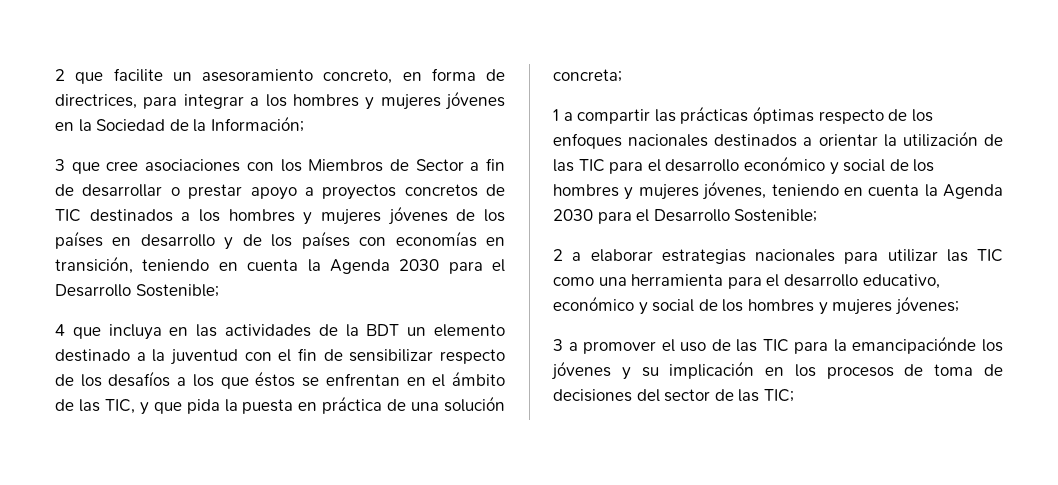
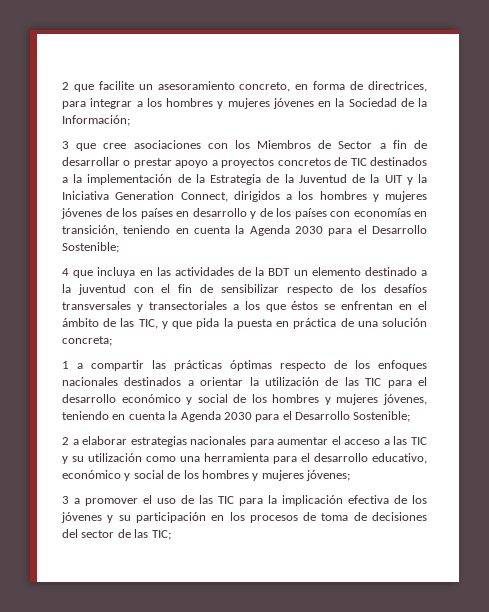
- 3 que cree asociaciones con los Miembros de Sector a fin de desarrollar o prestar apoyo a proyectos concretos de TIC destinados a los hombres y mujeres jóvenes de los países en desarrollo y de los países con economías en transición, teniendo en cuenta la Agenda 2030 para el Desarrollo Sostenible;
+ 3 que cree asociaciones con los Miembros de Sector a fin de desarrollar o prestar apoyo a proyectos concretos de TIC destinados a la implementación de la Estrategia de la Juventud de la UIT y la Iniciativa Generation Connect, dirigidos a los hombres y mujeres jóvenes de los países en desarrollo y de los países con economías en transición, teniendo en cuenta la Agenda 2030 para el Desarrollo Sostenible;
- 4 que incluya en las actividades de la BDT un elemento destinado a la juventud con el fin de sensibilizar respecto de los desafíos a los que éstos se enfrentan en el ámbito de las TIC, y que pida la puesta en práctica de una solución concreta;
+ 4 que incluya en las actividades de la BDT un elemento destinado a la juventud con el fin de sensibilizar respecto de los desafíos transversales y transectoriales a los que éstos se enfrentan en el ámbito de las TIC, y que pida la puesta en práctica de una solución concreta;
- 2 a elaborar estrategias nacionales para utilizar las TIC como una herramienta para el desarrollo educativo, económico y social de los hombres y mujeres jóvenes;
+ 2 a elaborar estrategias nacionales para aumentar el acceso a las TIC y su utilización como una herramienta para el desarrollo educativo, económico y social de los hombres y mujeres jóvenes;
- 3 a promover el uso de las TIC para la emancipaciónde los jóvenes y su implicación en los procesos de toma de decisiones del sector de las TIC;
+ 3 a promover el uso de las TIC para la implicación efectiva de los jóvenes y su participación en los procesos de toma de decisiones del sector de las TIC;

